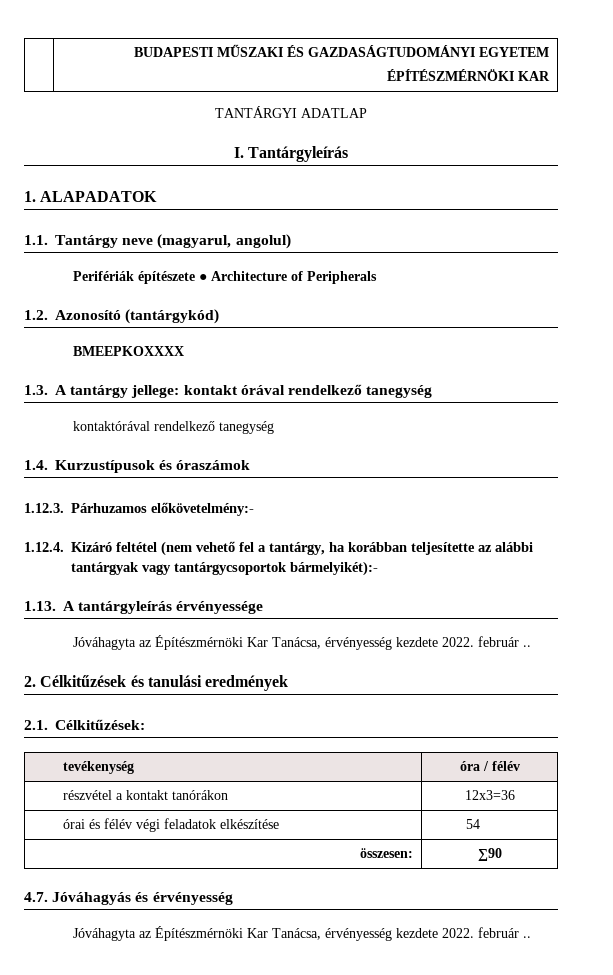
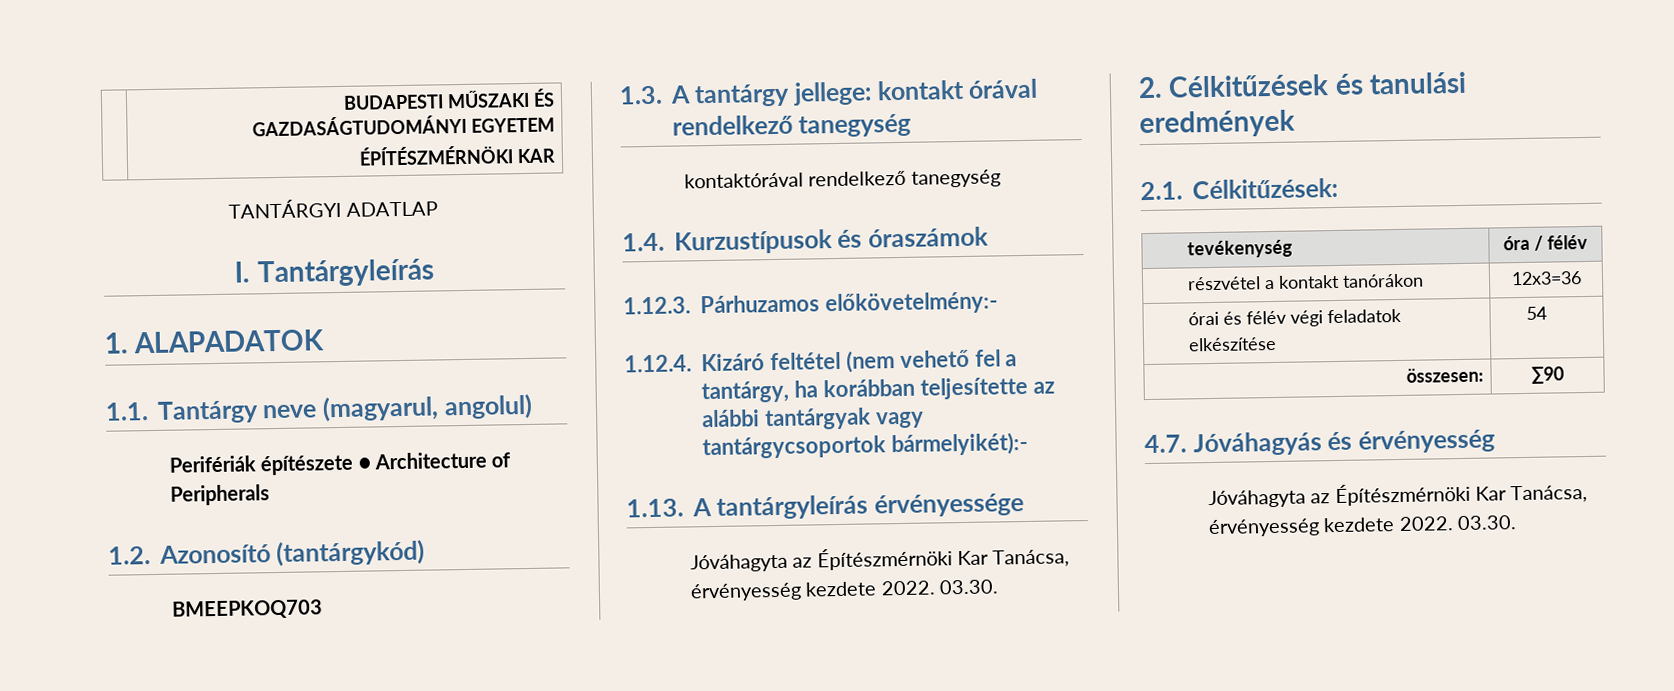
- BMEEPKOXXXX
+ BMEEPKOQ703
  1.13. A tantárgyleírás érvényessége
- Jóváhagyta az Építészmérnöki Kar Tanácsa, érvényesség kezdete 2022. február ..
+ Jóváhagyta az Építészmérnöki Kar Tanácsa, érvényesség kezdete 2022. 03.30.
  4.7. Jóváhagyás és érvényesség
- Jóváhagyta az Építészmérnöki Kar Tanácsa, érvényesség kezdete 2022. február ..
+ Jóváhagyta az Építészmérnöki Kar Tanácsa, érvényesség kezdete 2022. 03.30.

